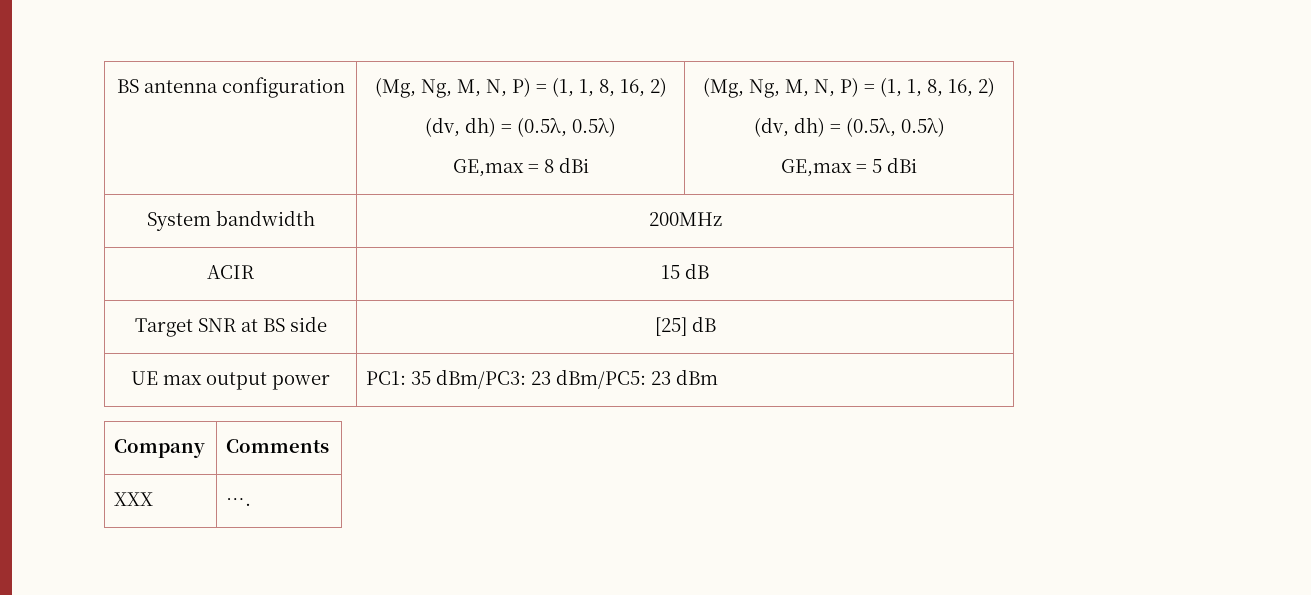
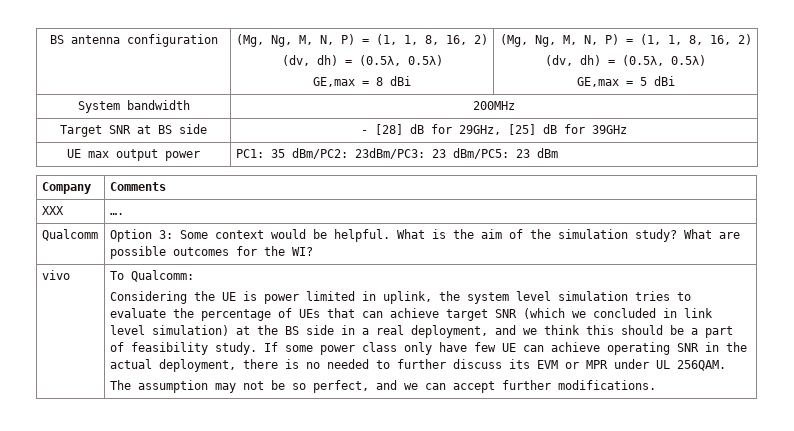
- ACIR | 15 dB
- Target SNR at BS side | [25] dB
+ Target SNR at BS side | - [28] dB for 29GHz, [25] dB for 39GHz
- UE max output power | PC1: 35 dBm/PC3: 23 dBm/PC5: 23 dBm
+ UE max output power | PC1: 35 dBm/PC2: 23dBm/PC3: 23 dBm/PC5: 23 dBm
+ Qualcomm | Option 3: Some context would be helpful. What is the aim of the simulation study? What are possible outcomes for the WI?
+ vivo | To Qualcomm:
+ Considering the UE is power limited in uplink, the system level simulation tries to evaluate the percentage of UEs that can achieve target SNR (which we concluded in link level simulation) at the BS side in a real deployment, and we think this should be a part of feasibility study. If some power class only have few UE can achieve operating SNR in the actual deployment, there is no needed to further discuss its EVM or MPR under UL 256QAM.
+ The assumption may not be so perfect, and we can accept further modifications.

